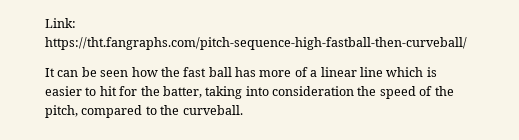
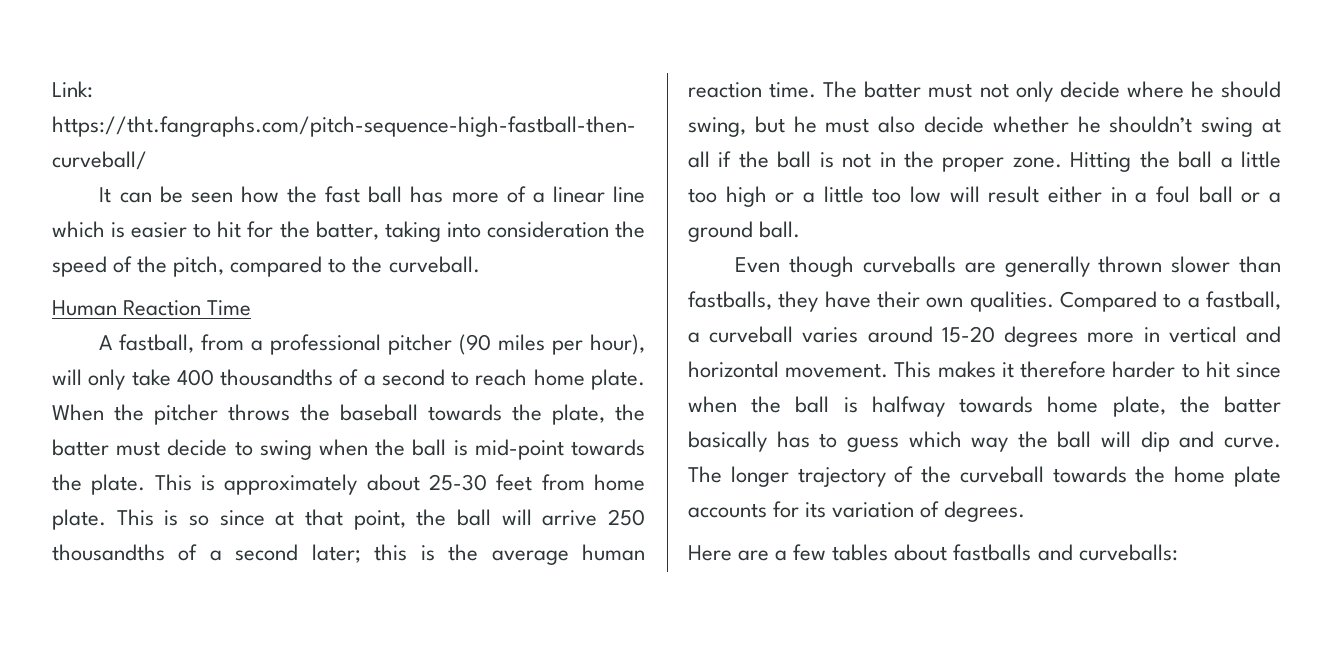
+ Human Reaction Time
+ A fastball, from a professional pitcher (90 miles per hour), will only take 400 thousandths of a second to reach home plate. When the pitcher throws the baseball towards the plate, the batter must decide to swing when the ball is mid-point towards the plate. This is approximately about 25-30 feet from home plate. This is so since at that point, the ball will arrive 250 thousandths of a second later; this is the average human reaction time. The batter must not only decide where he should swing, but he must also decide whether he shouldn’t swing at all if the ball is not in the proper zone. Hitting the ball a little too high or a little too low will result either in a foul ball or a ground ball.
+ Even though curveballs are generally thrown slower than fastballs, they have their own qualities. Compared to a fastball, a curveball varies around 15-20 degrees more in vertical and horizontal movement. This makes it therefore harder to hit since when the ball is halfway towards home plate, the batter basically has to guess which way the ball will dip and curve. The longer trajectory of the curveball towards the home plate accounts for its variation of degrees.
+ Here are a few tables about fastballs and curveballs:

